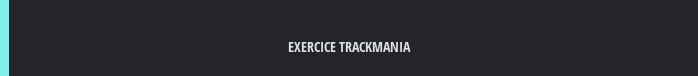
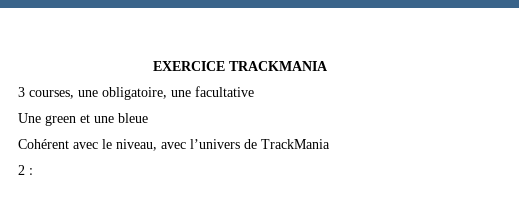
+ 3 courses, une obligatoire, une facultative
+ Une green et une bleue
+ Cohérent avec le niveau, avec l’univers de TrackMania
+ 2 :

